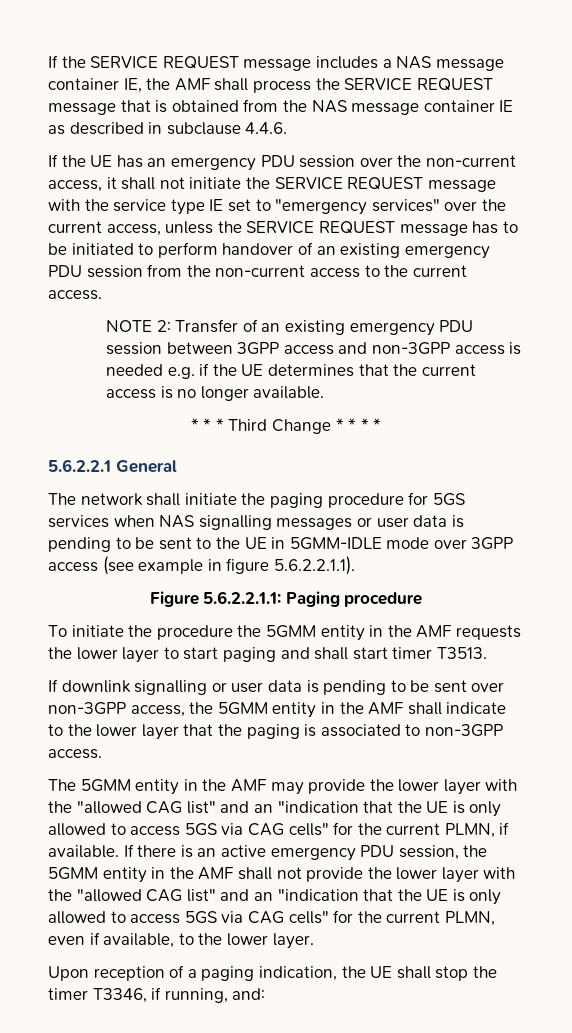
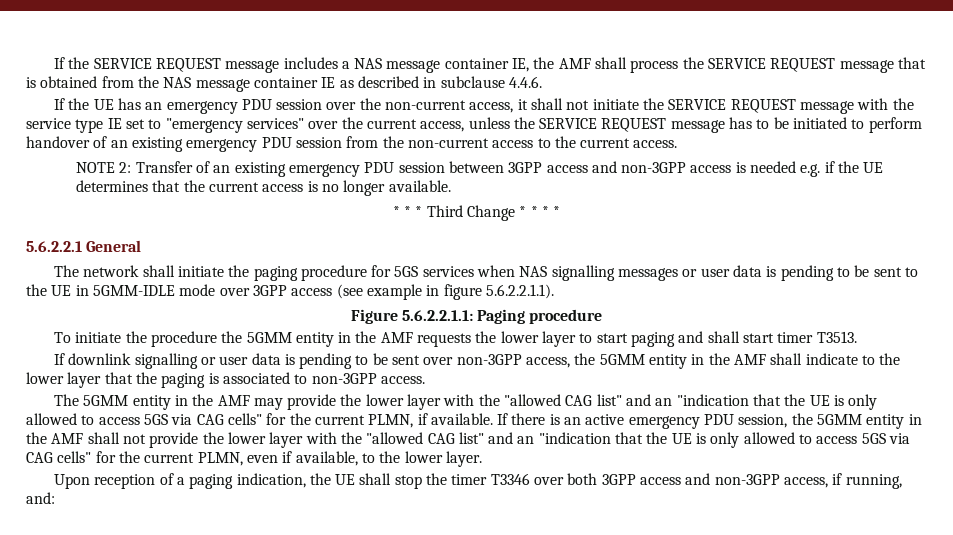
- Upon reception of a paging indication, the UE shall stop the timer T3346, if running, and:
+ Upon reception of a paging indication, the UE shall stop the timer T3346 over both 3GPP access and non-3GPP access, if running, and:

